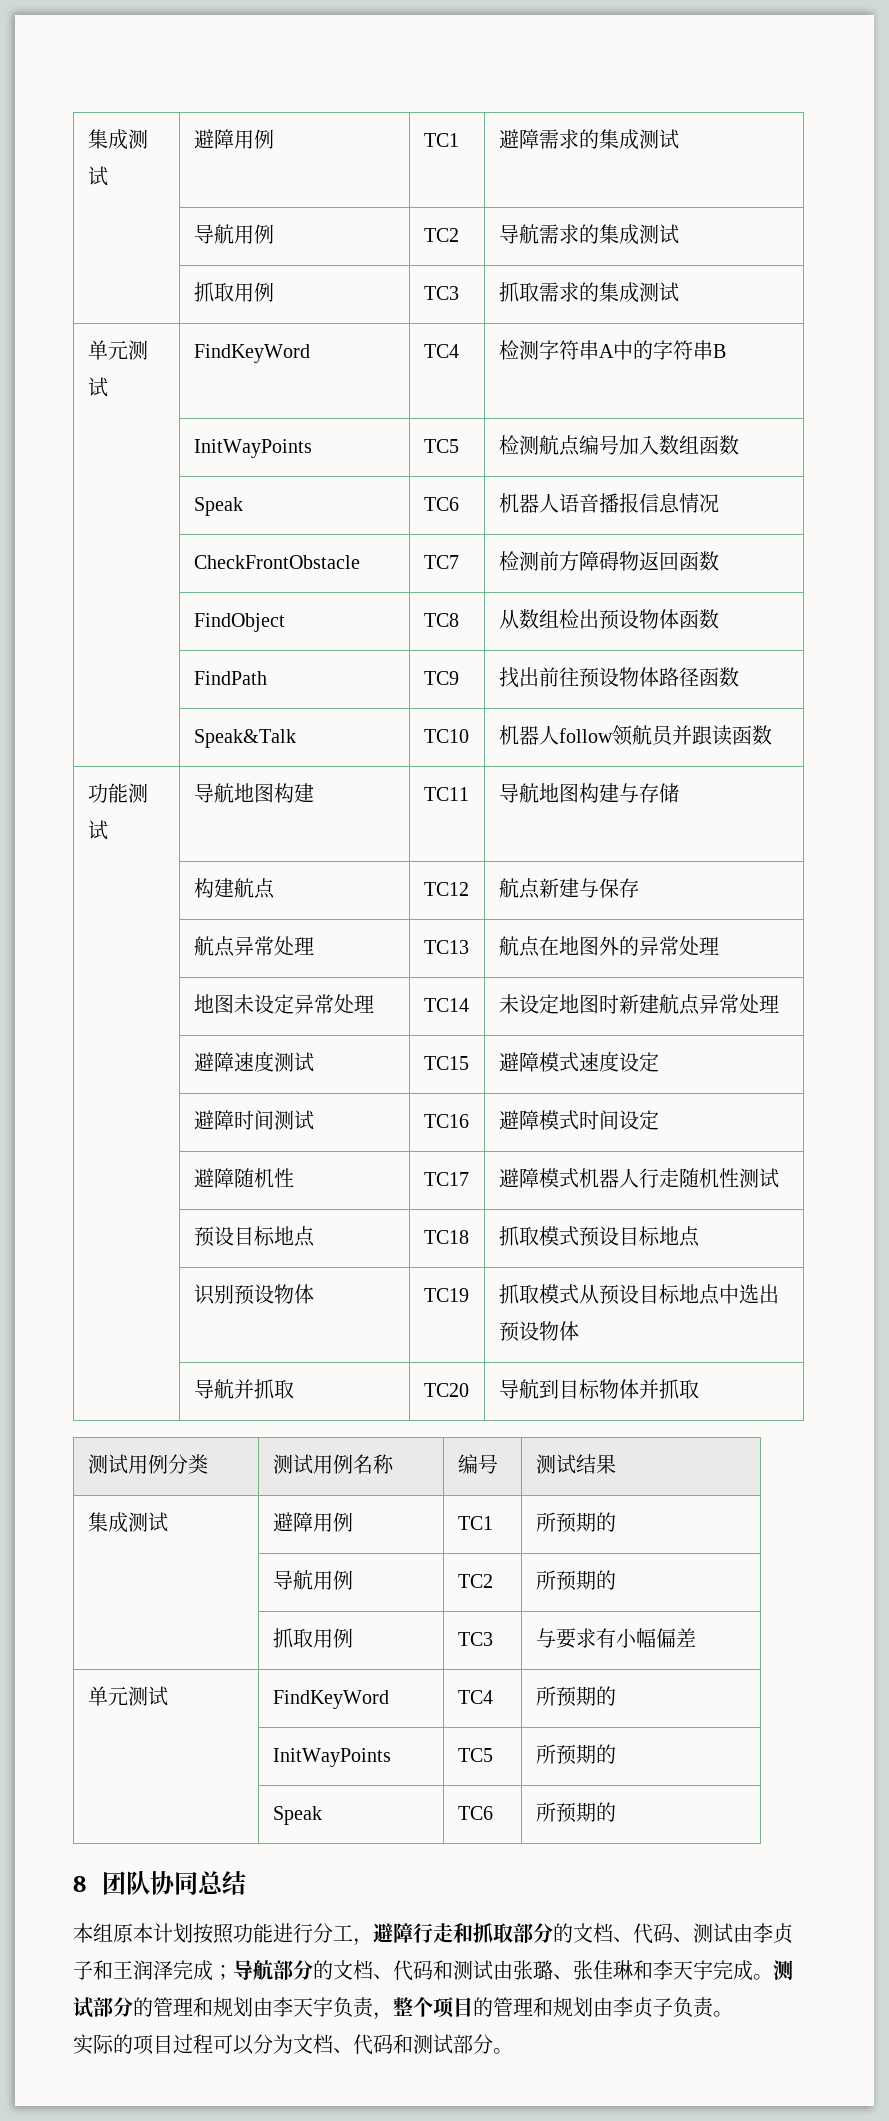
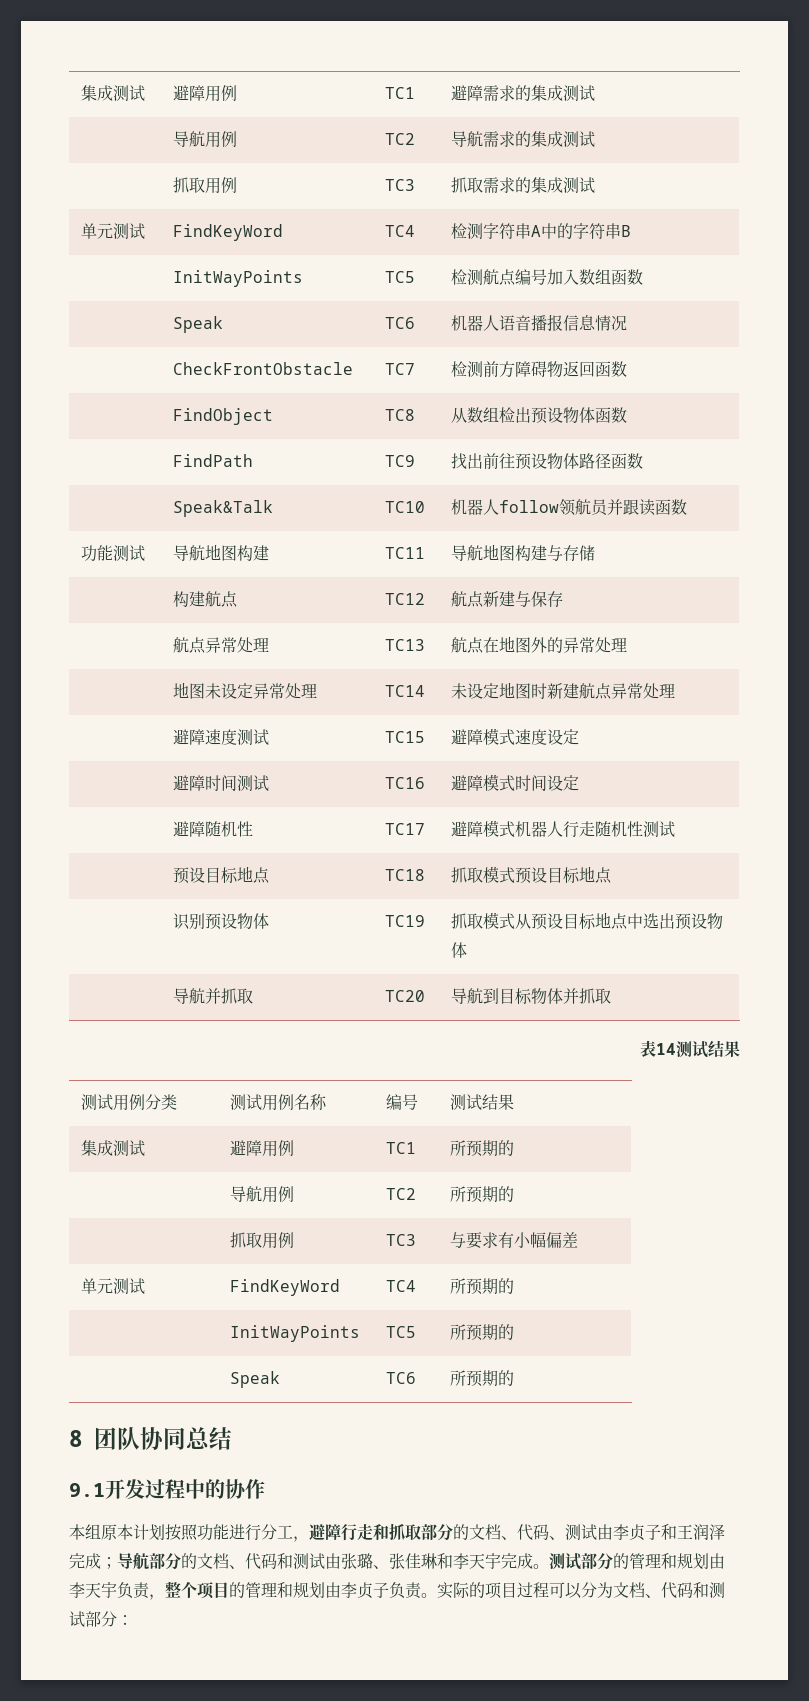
+ 表14测试结果
+ 9.1开发过程中的协作
- 测试部分的管理和规划由李天宇负责，整个项目的管理和规划由李贞子负责。
- 实际的项目过程可以分为文档、代码和测试部分。
+ 测试部分的管理和规划由李天宇负责，整个项目的管理和规划由李贞子负责。实际的项目过程可以分为文档、代码和测试部分：

